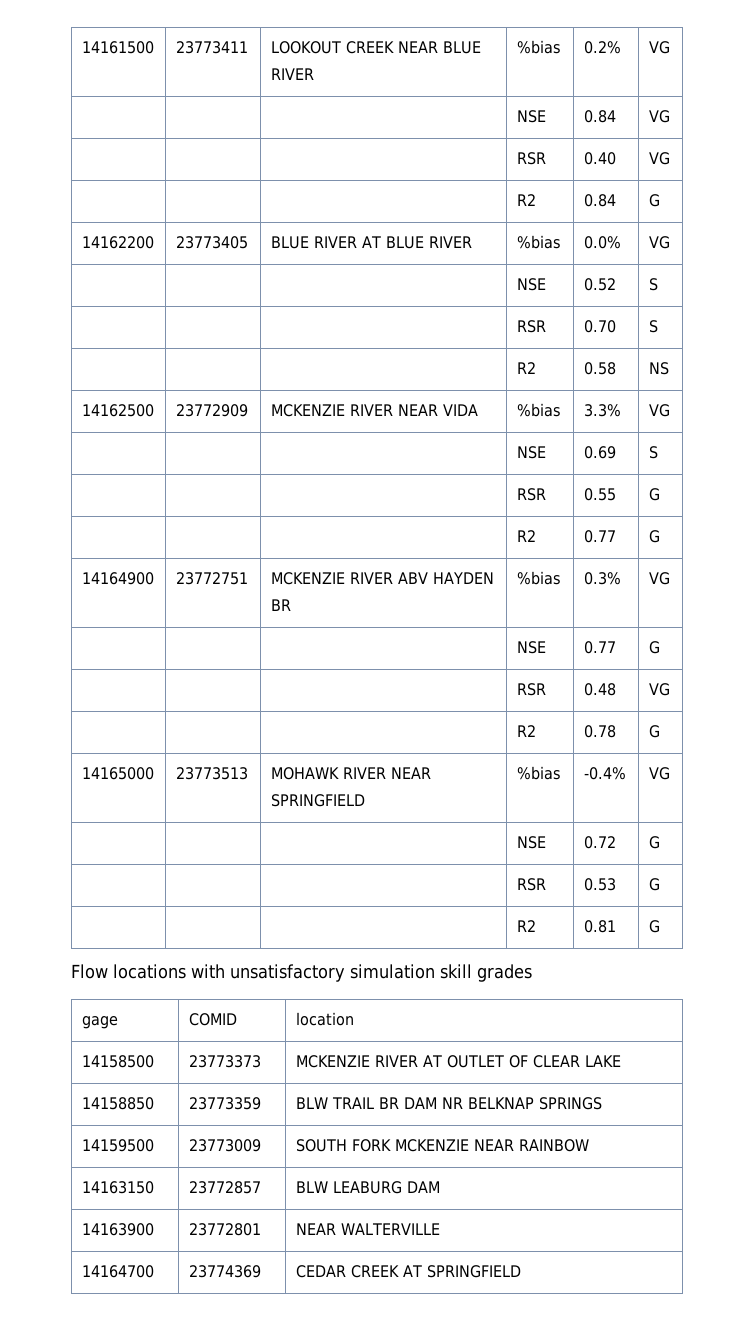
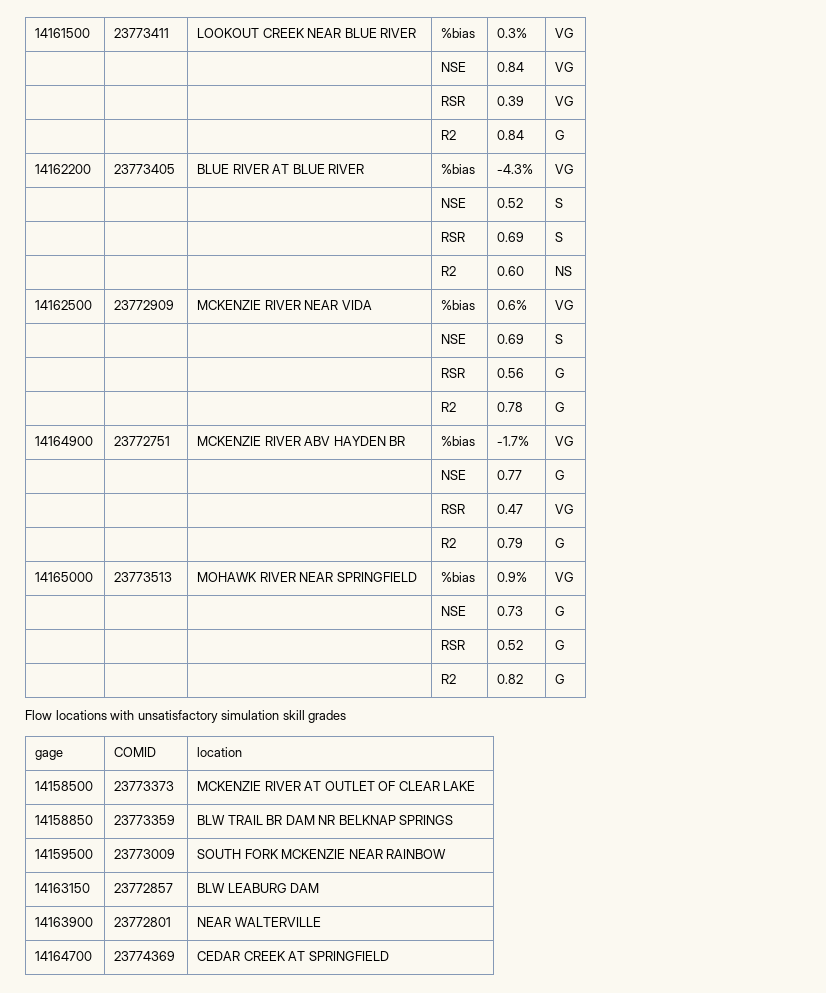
- 14161500 | 23773411 | LOOKOUT CREEK NEAR BLUE RIVER | %bias | 0.2% | VG
+ 14161500 | 23773411 | LOOKOUT CREEK NEAR BLUE RIVER | %bias | 0.3% | VG
- | | | RSR | 0.40 | VG
+ | | | RSR | 0.39 | VG
- 14162200 | 23773405 | BLUE RIVER AT BLUE RIVER | %bias | 0.0% | VG
+ 14162200 | 23773405 | BLUE RIVER AT BLUE RIVER | %bias | -4.3% | VG
- | | | RSR | 0.70 | S
+ | | | RSR | 0.69 | S
- | | | R2 | 0.58 | NS
+ | | | R2 | 0.60 | NS
- 14162500 | 23772909 | MCKENZIE RIVER NEAR VIDA | %bias | 3.3% | VG
+ 14162500 | 23772909 | MCKENZIE RIVER NEAR VIDA | %bias | 0.6% | VG
- | | | RSR | 0.55 | G
- | | | R2 | 0.77 | G
+ | | | RSR | 0.56 | G
+ | | | R2 | 0.78 | G
- 14164900 | 23772751 | MCKENZIE RIVER ABV HAYDEN BR | %bias | 0.3% | VG
+ 14164900 | 23772751 | MCKENZIE RIVER ABV HAYDEN BR | %bias | -1.7% | VG
- | | | RSR | 0.48 | VG
- | | | R2 | 0.78 | G
+ | | | RSR | 0.47 | VG
+ | | | R2 | 0.79 | G
- 14165000 | 23773513 | MOHAWK RIVER NEAR SPRINGFIELD | %bias | -0.4% | VG
- | | | NSE | 0.72 | G
- | | | RSR | 0.53 | G
- | | | R2 | 0.81 | G
+ 14165000 | 23773513 | MOHAWK RIVER NEAR SPRINGFIELD | %bias | 0.9% | VG
+ | | | NSE | 0.73 | G
+ | | | RSR | 0.52 | G
+ | | | R2 | 0.82 | G

